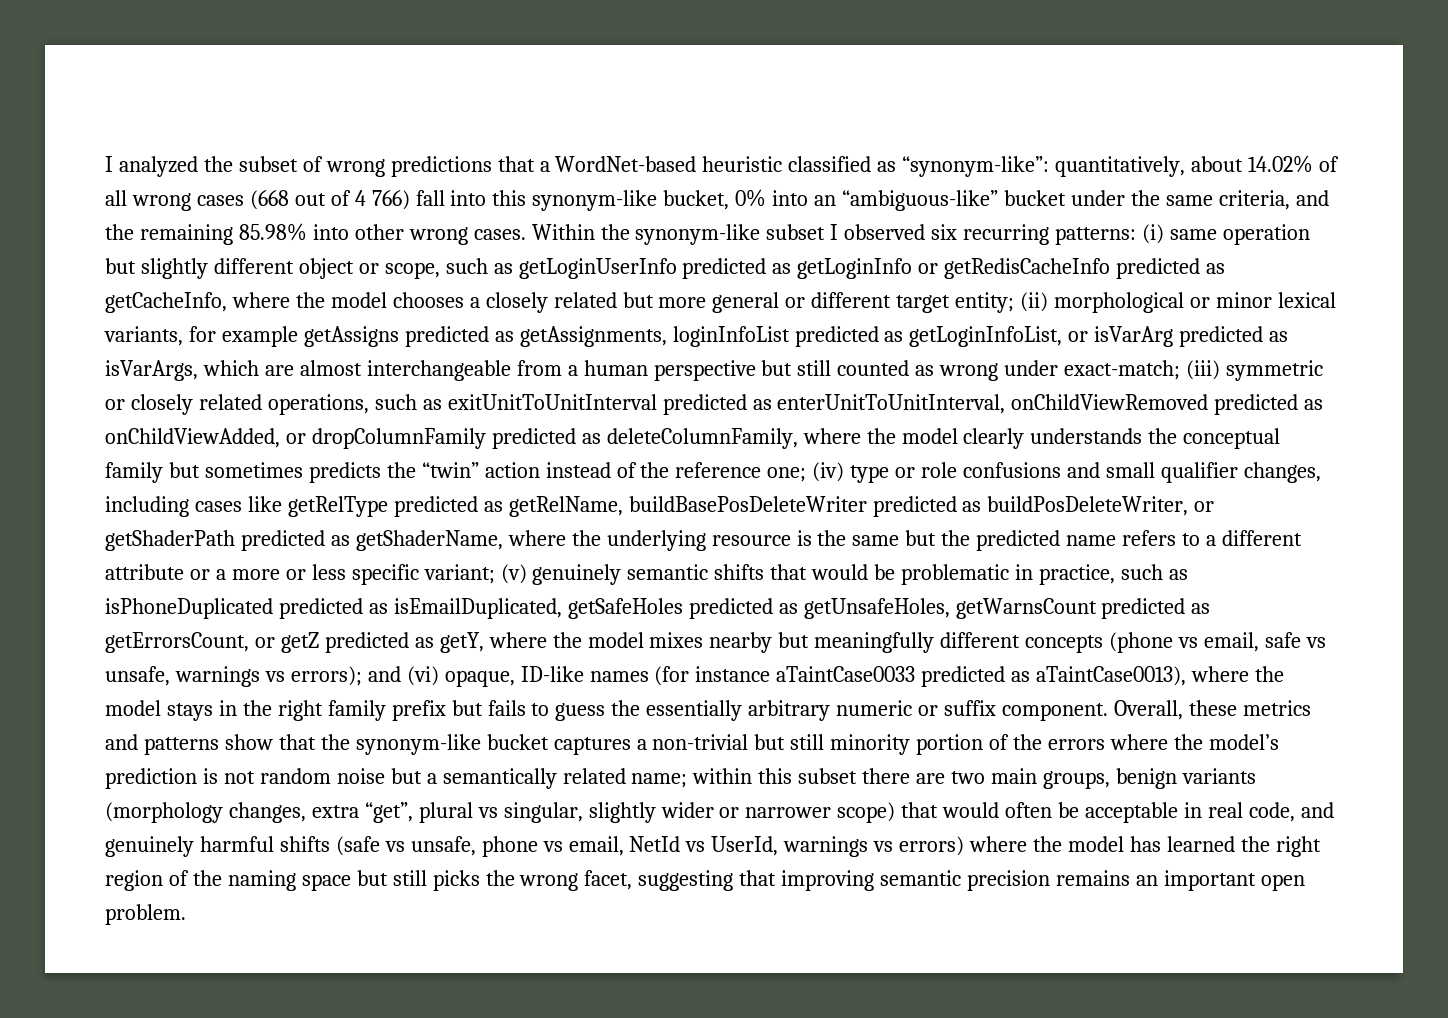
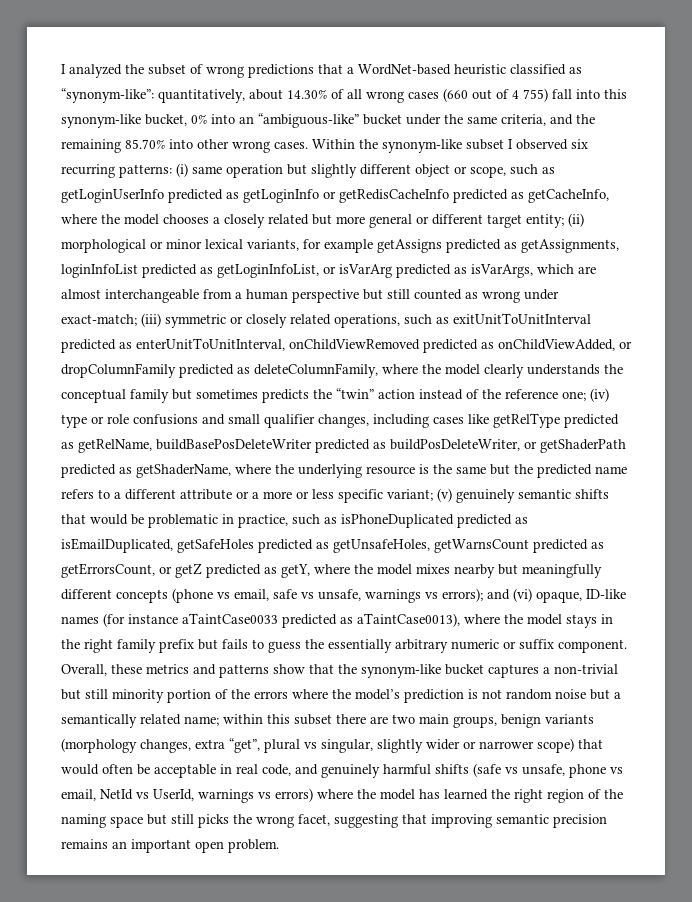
- I analyzed the subset of wrong predictions that a WordNet-based heuristic classified as “synonym-like”: quantitatively, about 14.02% of all wrong cases (668 out of 4 766) fall into this synonym-like bucket, 0% into an “ambiguous-like” bucket under the same criteria, and the remaining 85.98% into other wrong cases.
+ I analyzed the subset of wrong predictions that a WordNet-based heuristic classified as “synonym-like”: quantitatively, about 14.30% of all wrong cases (660 out of 4 755) fall into this synonym-like bucket, 0% into an “ambiguous-like” bucket under the same criteria, and the remaining 85.70% into other wrong cases.

